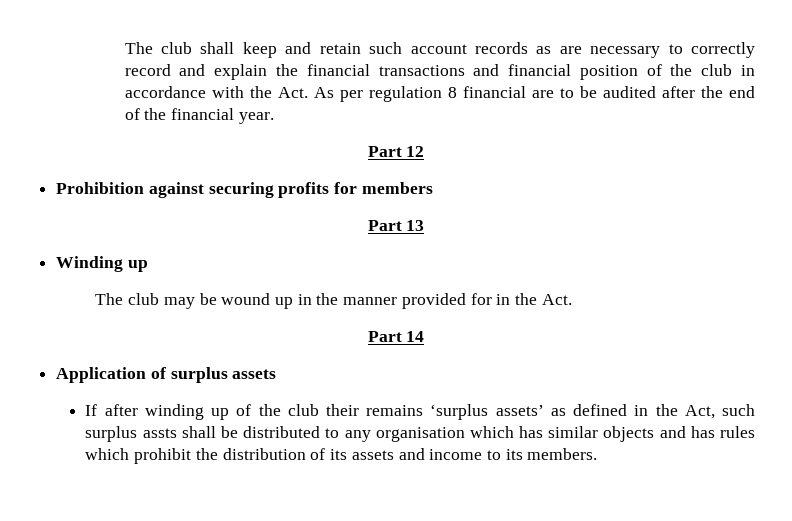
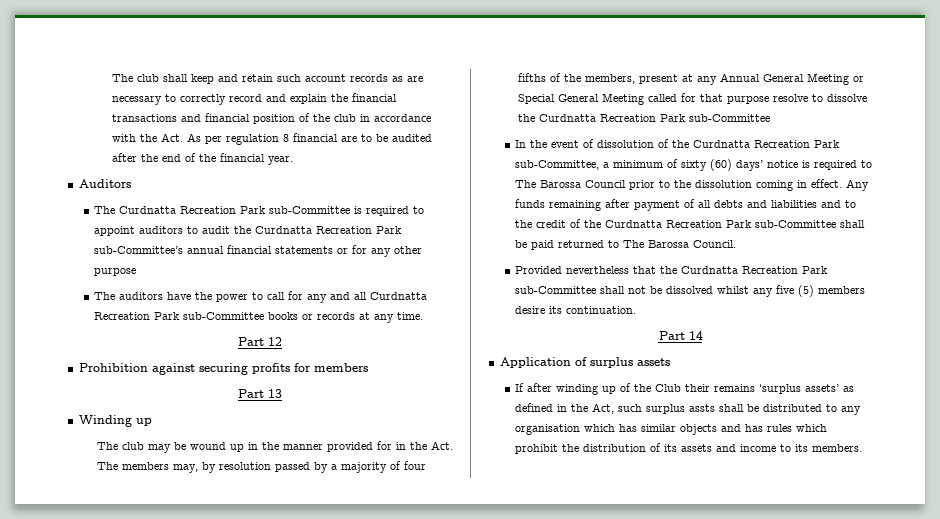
+ Auditors
+ The Curdnatta Recreation Park sub-Committee is required to appoint auditors to audit the Curdnatta Recreation Park sub-Committee’s annual financial statements or for any other purpose
+ The auditors have the power to call for any and all Curdnatta Recreation Park sub-Committee books or records at any time.
- The club may be wound up in the manner provided for in the Act.
+ The club may be wound up in the manner provided for in the Act. The members may, by resolution passed by a majority of four fifths of the members, present at any Annual General Meeting or Special General Meeting called for that purpose resolve to dissolve the Curdnatta Recreation Park sub-Committee
+ In the event of dissolution of the Curdnatta Recreation Park sub-Committee, a minimum of sixty (60) days’ notice is required to The Barossa Council prior to the dissolution coming in effect. Any funds remaining after payment of all debts and liabilities and to the credit of the Curdnatta Recreation Park sub-Committee shall be paid returned to The Barossa Council.
+ Provided nevertheless that the Curdnatta Recreation Park sub-Committee shall not be dissolved whilst any five (5) members desire its continuation.
- If after winding up of the club their remains ‘surplus assets’ as defined in the Act, such surplus assts shall be distributed to any organisation which has similar objects and has rules which prohibit the distribution of its assets and income to its members.
+ If after winding up of the Club their remains ‘surplus assets’ as defined in the Act, such surplus assts shall be distributed to any organisation which has similar objects and has rules which prohibit the distribution of its assets and income to its members.

